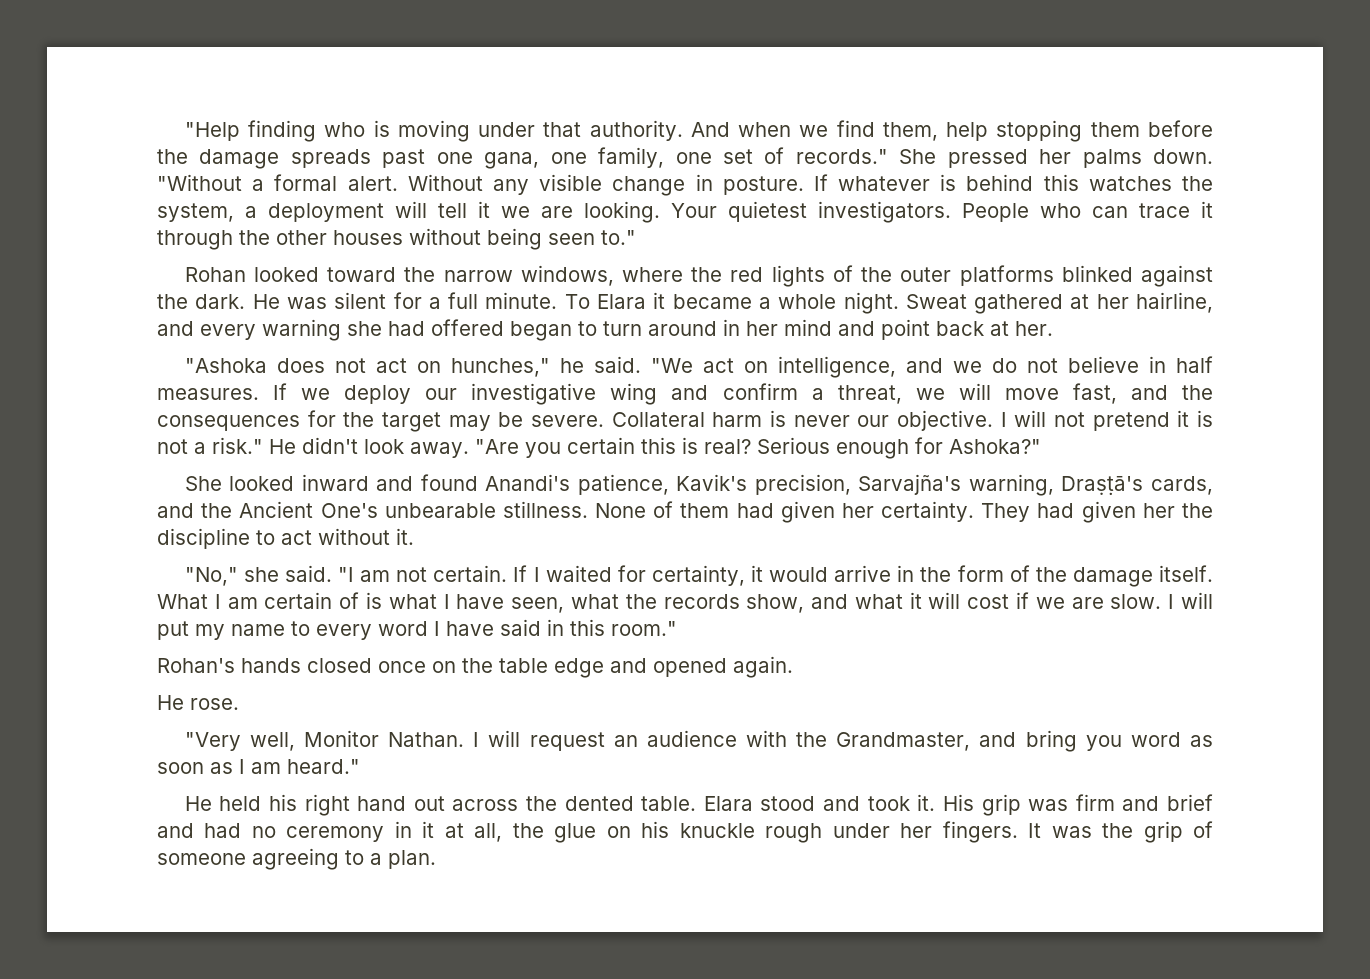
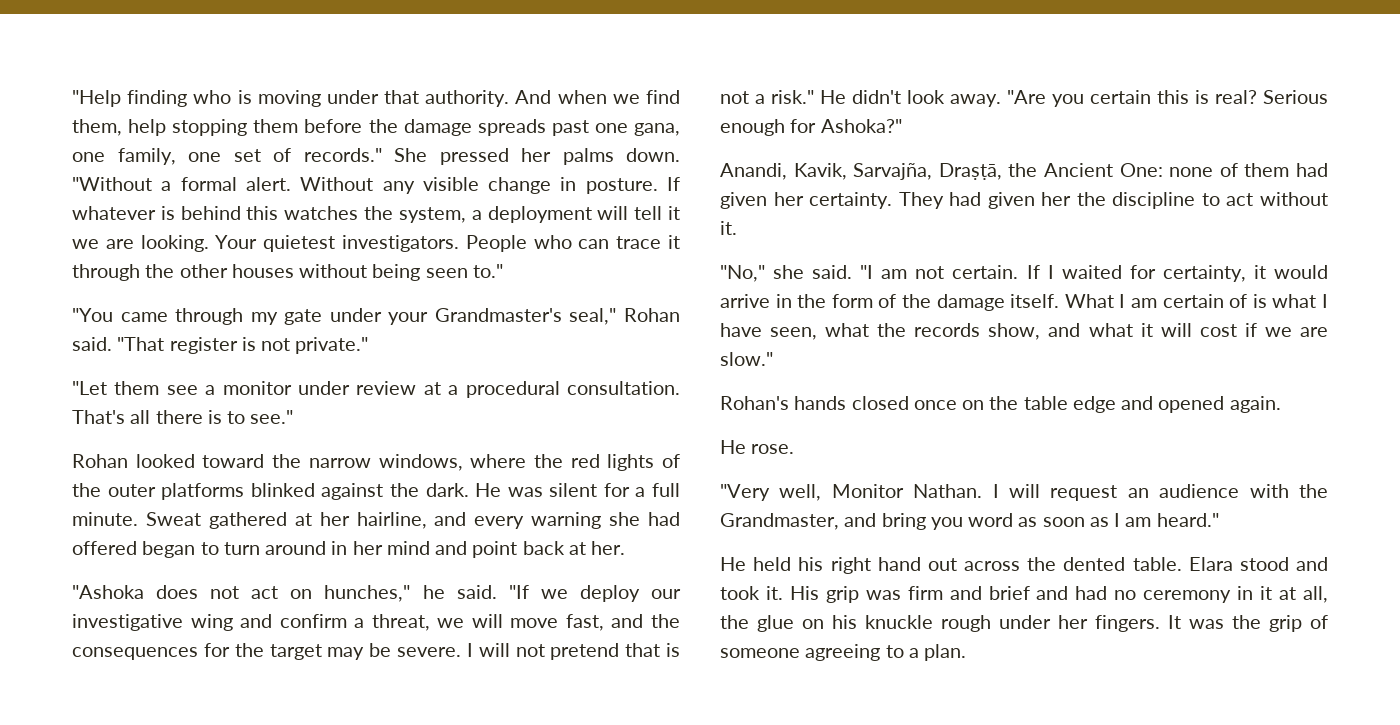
+ "You came through my gate under your Grandmaster's seal," Rohan said. "That register is not private."
+ "Let them see a monitor under review at a procedural consultation. That's all there is to see."
- To Elara it became a whole night.
- "We act on intelligence, and we do not believe in half measures. If we deploy our investigative wing and confirm a threat, we will move fast, and the consequences for the target may be severe.
+ "If we deploy our investigative wing and confirm a threat, we will move fast, and the consequences for the target may be severe.
- Collateral harm is never our objective.
- I will not pretend it is not a risk."
+ I will not pretend that is not a risk."
- She looked inward and found Anandi's patience, Kavik's precision, Sarvajña's warning, Draṣṭā's cards, and the Ancient One's unbearable stillness. None of them had given her certainty.
+ Anandi, Kavik, Sarvajña, Draṣṭā, the Ancient One: none of them had given her certainty.
- What I am certain of is what I have seen, what the records show, and what it will cost if we are slow. I will put my name to every word I have said in this room."
+ What I am certain of is what I have seen, what the records show, and what it will cost if we are slow."

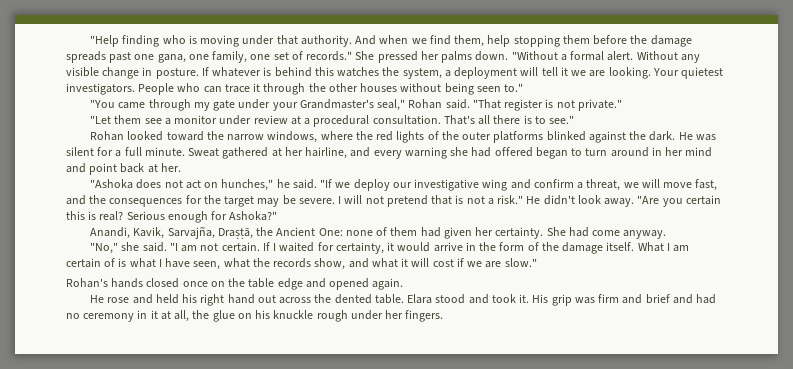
- They had given her the discipline to act without it.
+ She had come anyway.
- He rose.
- "Very well, Monitor Nathan. I will request an audience with the Grandmaster, and bring you word as soon as I am heard."
- He held his right hand out across the dented table.
+ He rose and held his right hand out across the dented table.
- It was the grip of someone agreeing to a plan.

